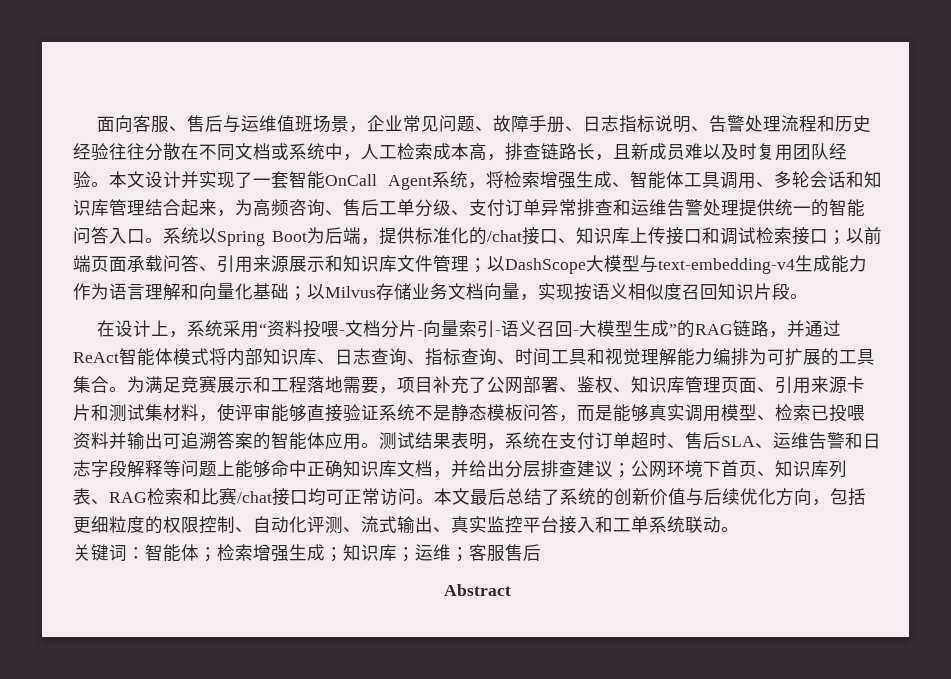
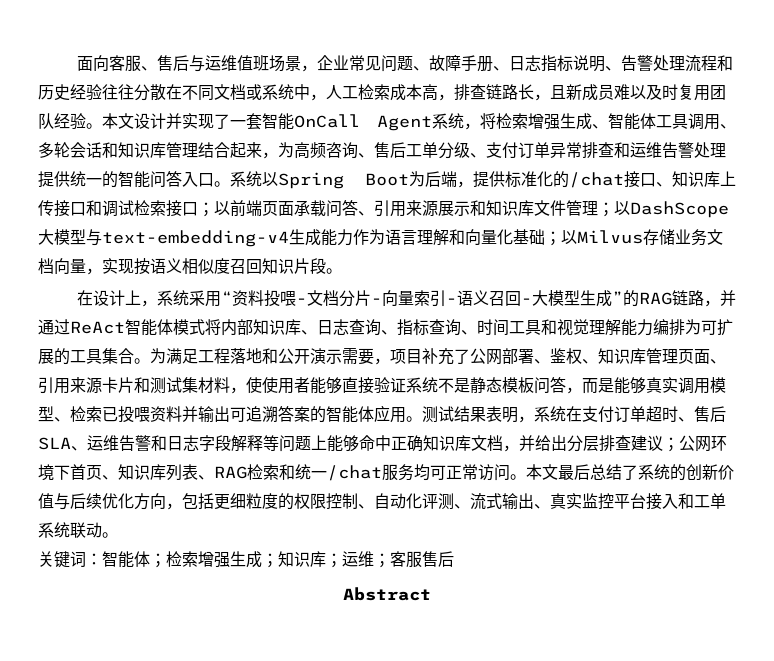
- 为满足竞赛展示和工程落地需要，项目补充了公网部署、鉴权、知识库管理页面、引用来源卡片和测试集材料，使评审能够直接验证系统不是静态模板问答，而是能够真实调用模型、检索已投喂资料并输出可追溯答案的智能体应用。
+ 为满足工程落地和公开演示需要，项目补充了公网部署、鉴权、知识库管理页面、引用来源卡片和测试集材料，使使用者能够直接验证系统不是静态模板问答，而是能够真实调用模型、检索已投喂资料并输出可追溯答案的智能体应用。
- 测试结果表明，系统在支付订单超时、售后SLA、运维告警和日志字段解释等问题上能够命中正确知识库文档，并给出分层排查建议；公网环境下首页、知识库列表、RAG检索和比赛/chat接口均可正常访问。
+ 测试结果表明，系统在支付订单超时、售后SLA、运维告警和日志字段解释等问题上能够命中正确知识库文档，并给出分层排查建议；公网环境下首页、知识库列表、RAG检索和统一/chat服务均可正常访问。

